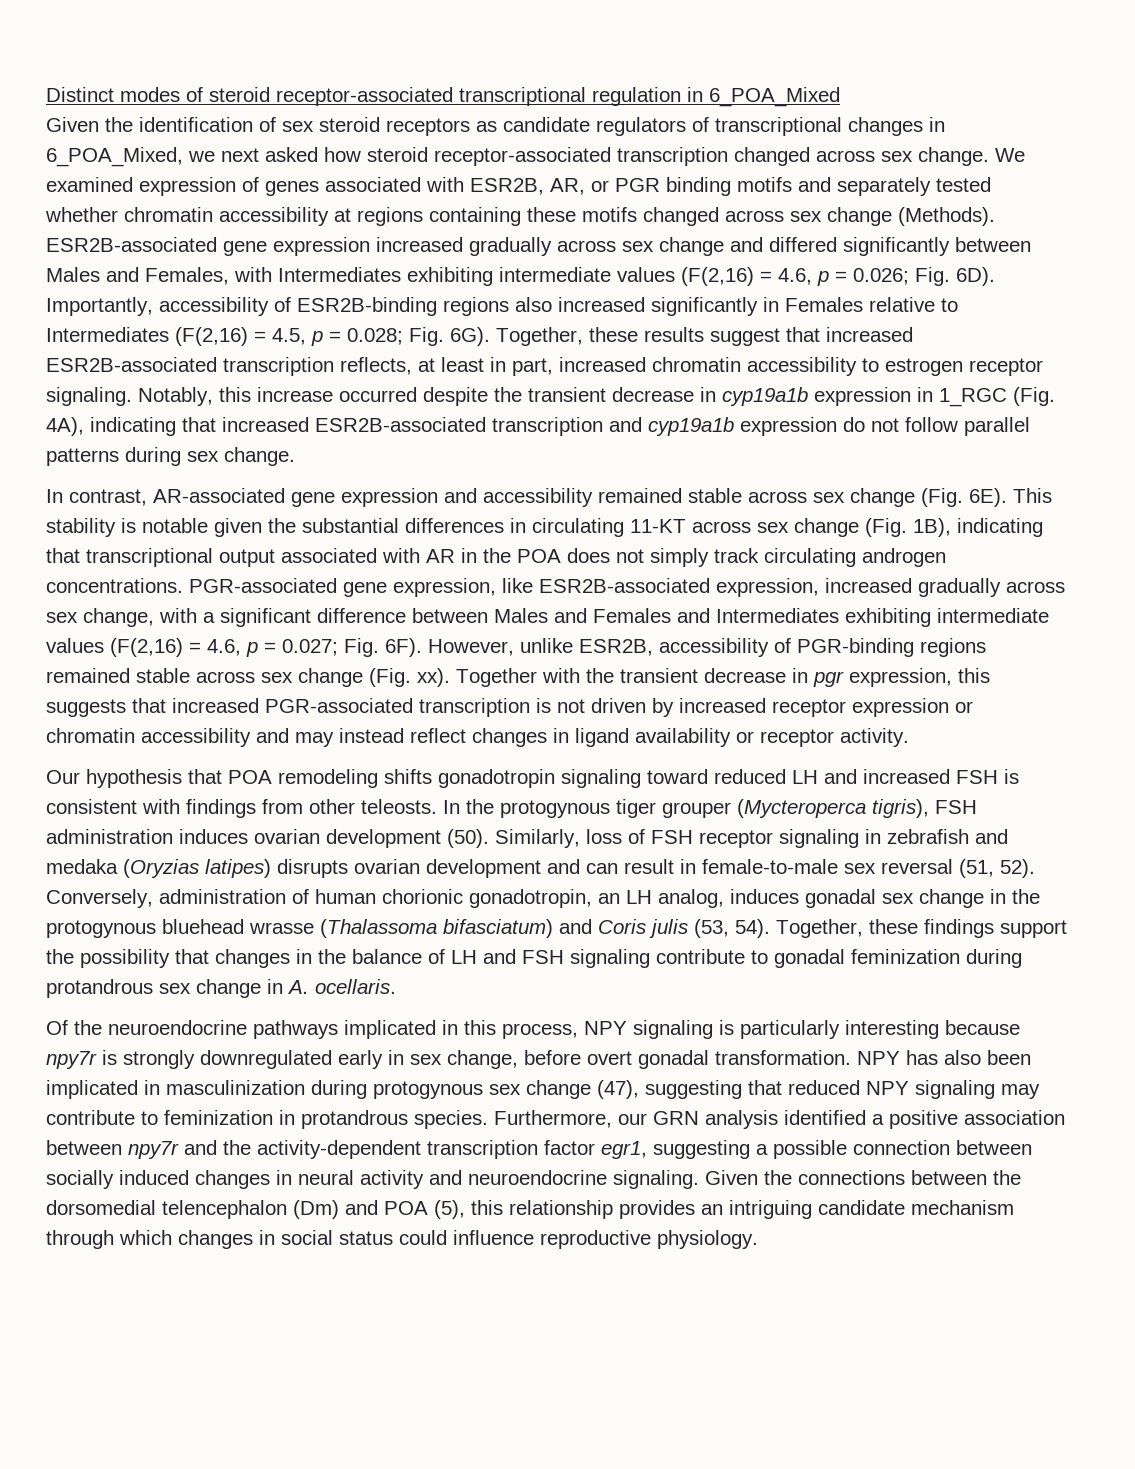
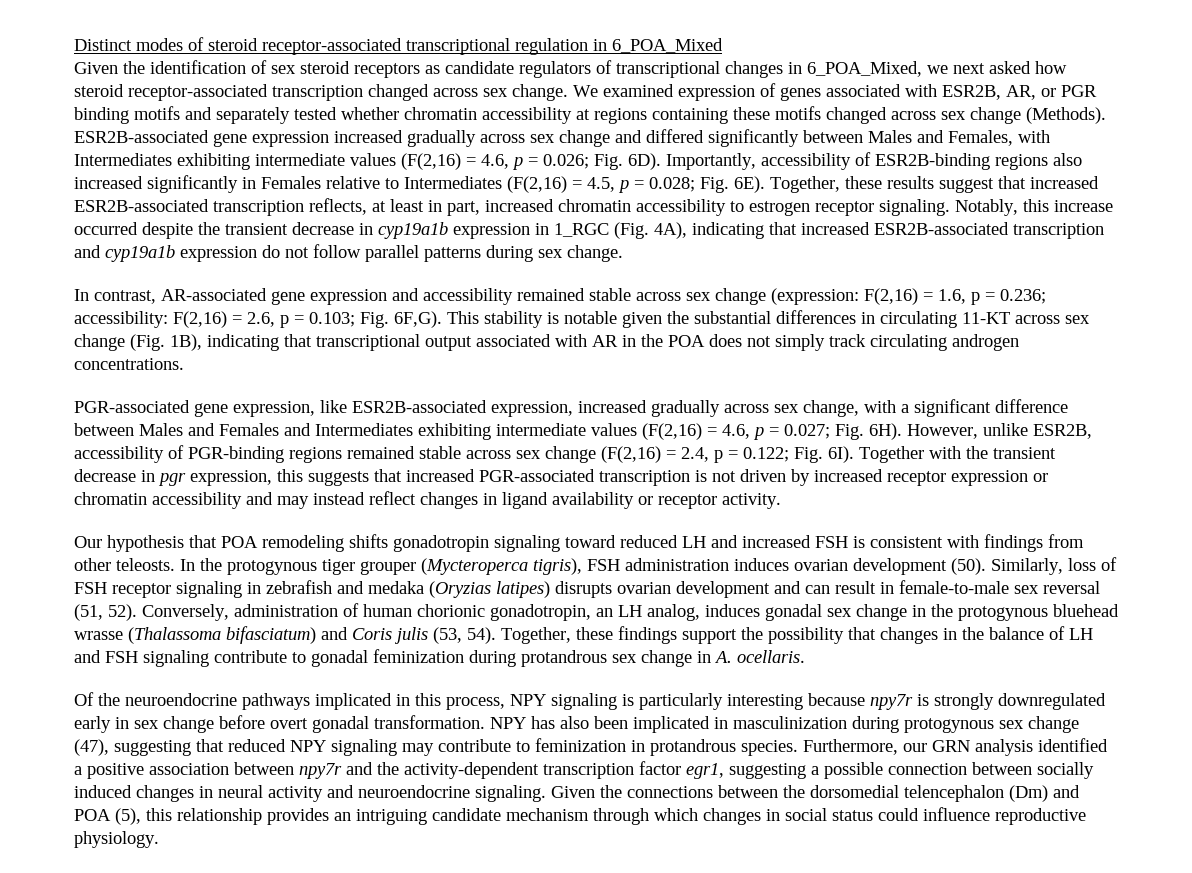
- Importantly, accessibility of ESR2B-binding regions also increased significantly in Females relative to Intermediates (F(2,16) = 4.5, p = 0.028; Fig. 6G).
+ Importantly, accessibility of ESR2B-binding regions also increased significantly in Females relative to Intermediates (F(2,16) = 4.5, p = 0.028; Fig. 6E).
- In contrast, AR-associated gene expression and accessibility remained stable across sex change (Fig. 6E).
+ In contrast, AR-associated gene expression and accessibility remained stable across sex change (expression: F(2,16) = 1.6, p = 0.236; accessibility: F(2,16) = 2.6, p = 0.103; Fig. 6F,G).
- This stability is notable given the substantial differences in circulating 11-KT across sex change (Fig. 1B), indicating that transcriptional output associated with AR in the POA does not simply track circulating androgen concentrations. PGR-associated gene expression, like ESR2B-associated expression, increased gradually across sex change, with a significant difference between Males and Females and Intermediates exhibiting intermediate values (F(2,16) = 4.6, p = 0.027;
+ This stability is notable given the substantial differences in circulating 11-KT across sex change (Fig. 1B), indicating that transcriptional output associated with AR in the POA does not simply track circulating androgen concentrations.
+ PGR-associated gene expression, like ESR2B-associated expression, increased gradually across sex change, with a significant difference between Males and Females and Intermediates exhibiting intermediate values (F(2,16) = 4.6, p = 0.027;
- Fig. 6F).
+ Fig. 6H).
- However, unlike ESR2B, accessibility of PGR-binding regions remained stable across sex change (Fig. xx).
+ However, unlike ESR2B, accessibility of PGR-binding regions remained stable across sex change (F(2,16) = 2.4, p = 0.122; Fig. 6I).
- Of the neuroendocrine pathways implicated in this process, NPY signaling is particularly interesting because npy7r is strongly downregulated early in sex change, before overt gonadal transformation.
+ Of the neuroendocrine pathways implicated in this process, NPY signaling is particularly interesting because npy7r is strongly downregulated early in sex change before overt gonadal transformation.

